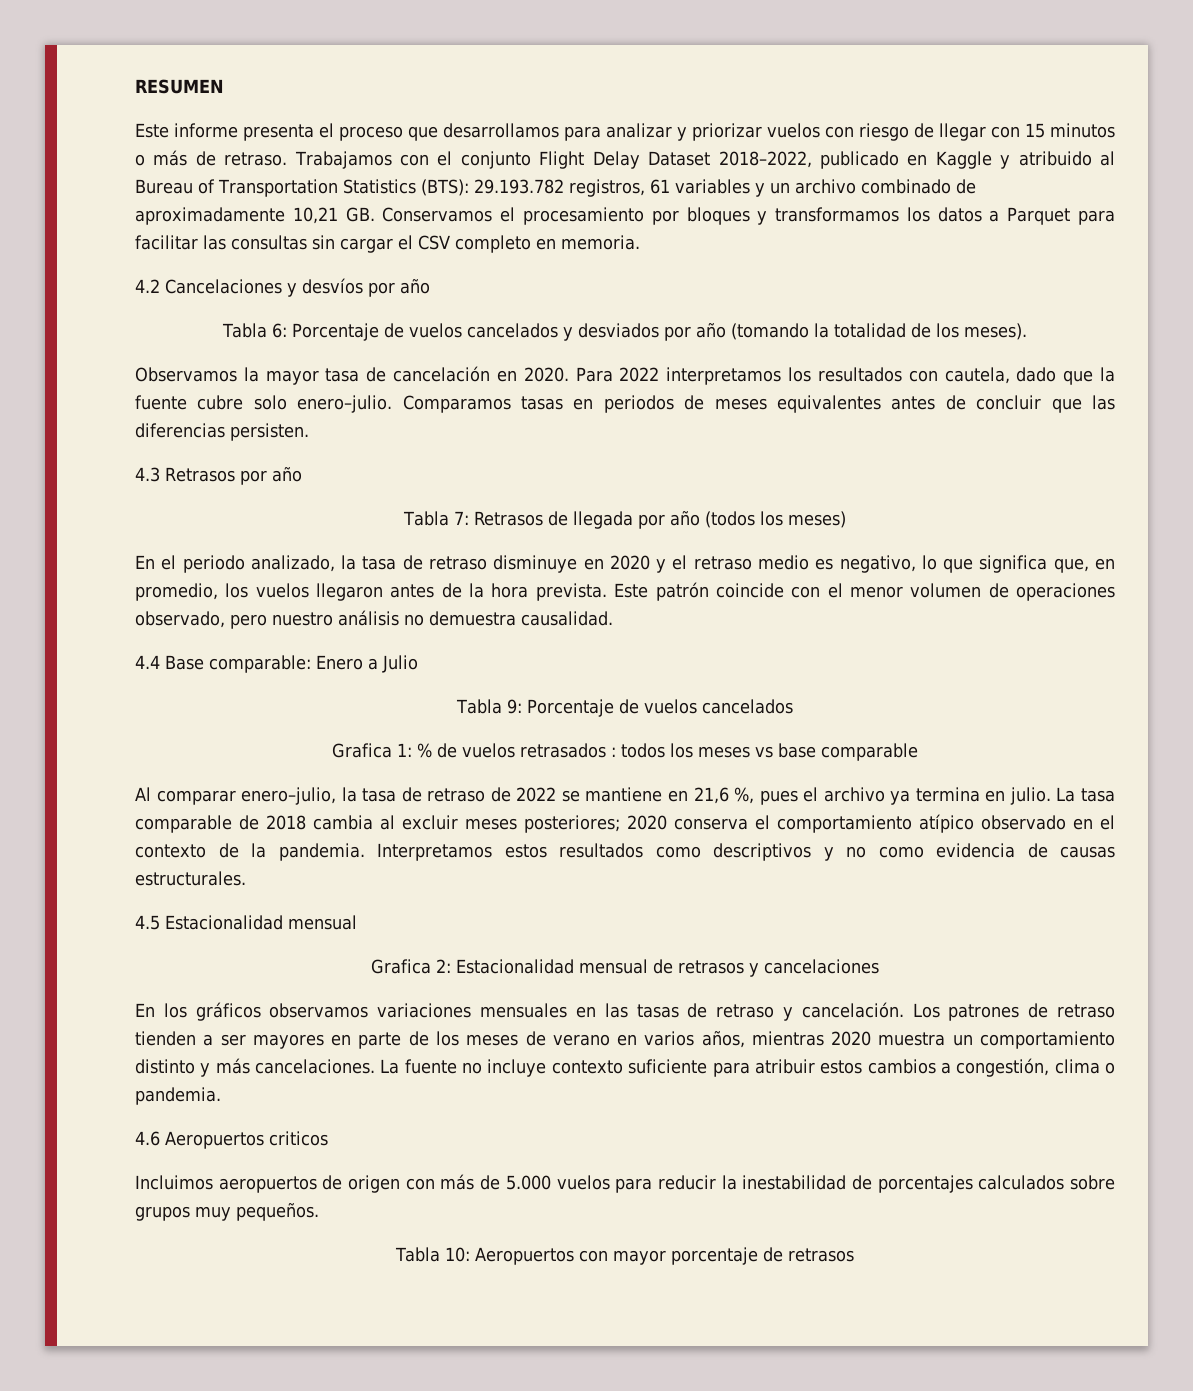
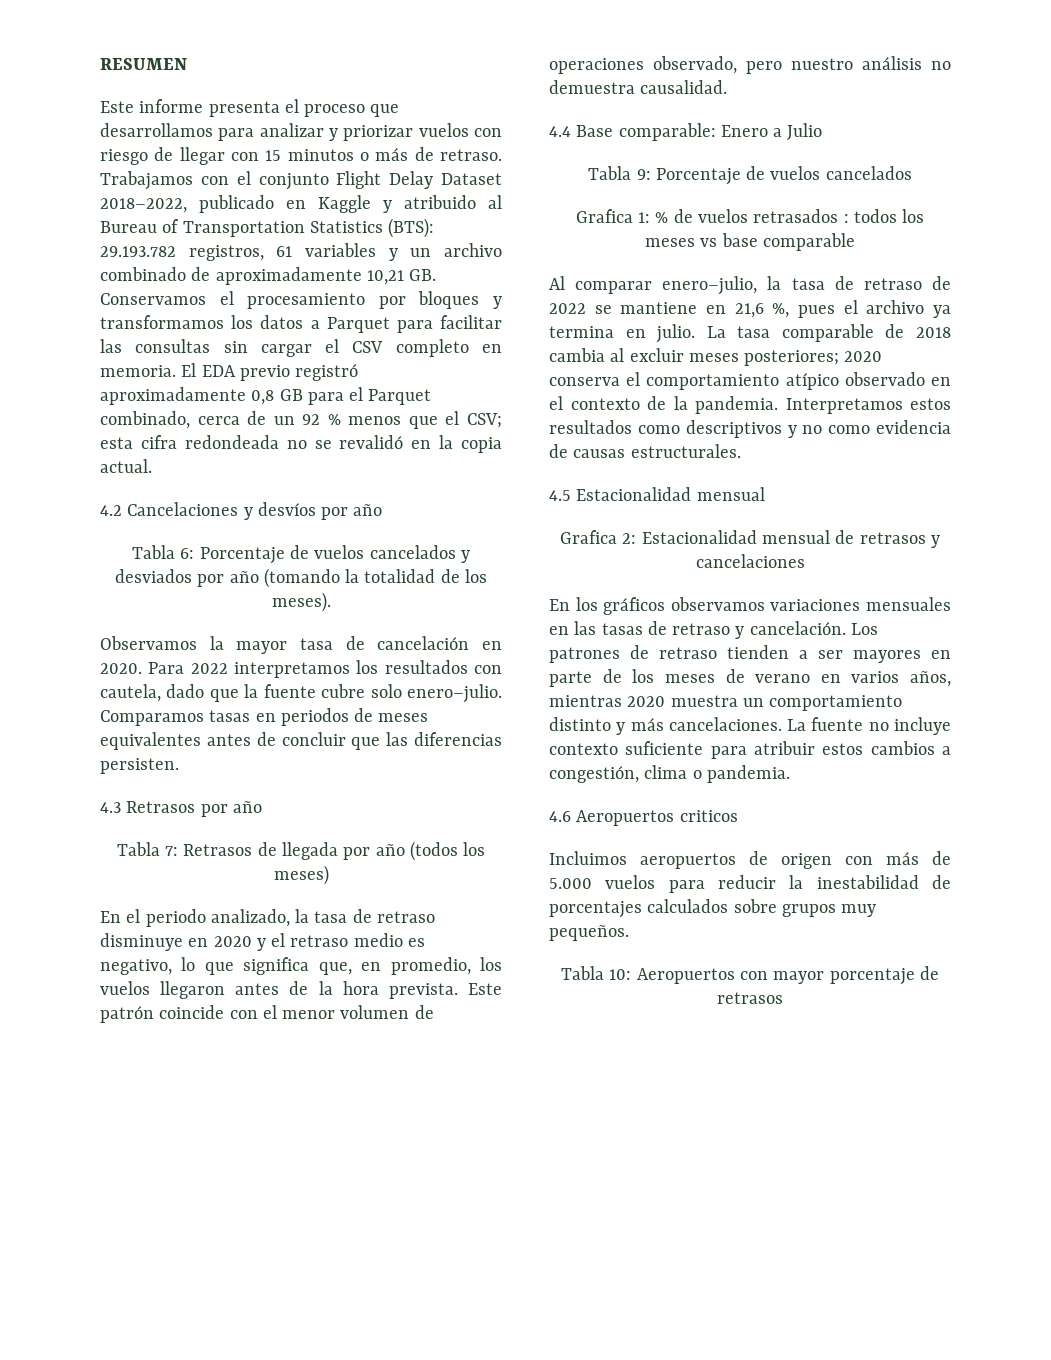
+ El EDA previo registró aproximadamente 0,8 GB para el Parquet combinado, cerca de un 92 % menos que el CSV; esta cifra redondeada no se revalidó en la copia actual.

